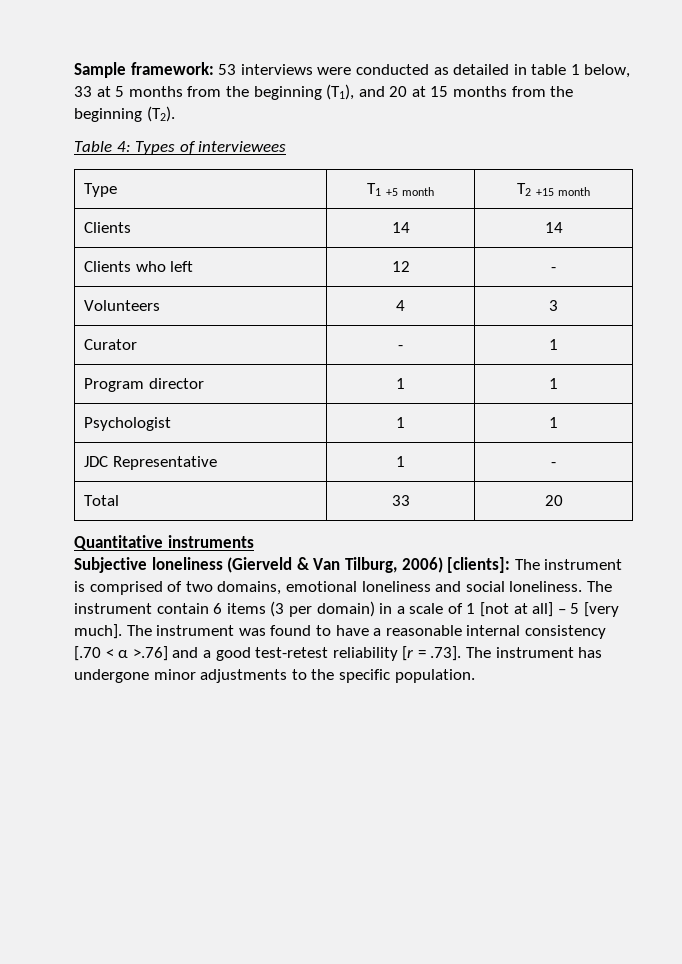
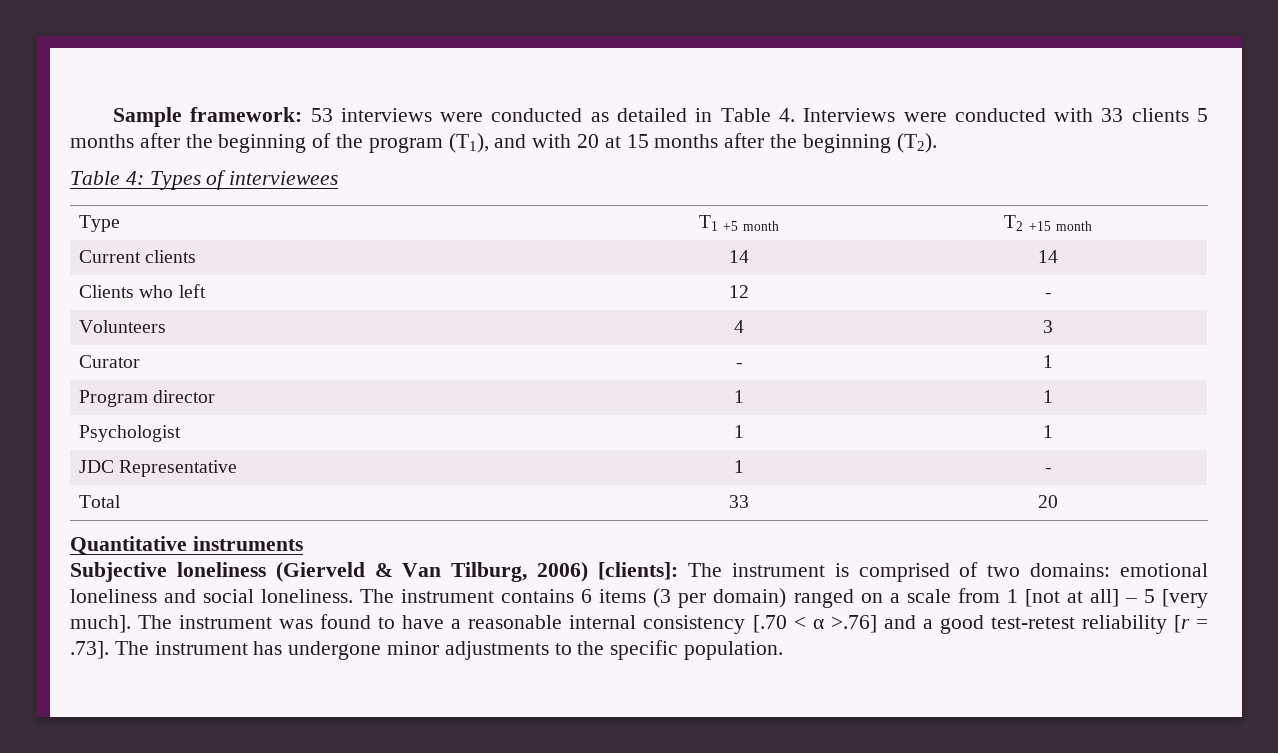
- Sample framework: 53 interviews were conducted as detailed in table 1 below, 33 at 5 months from the beginning (T1), and 20 at 15 months from the beginning (T2).
+ Sample framework: 53 interviews were conducted as detailed in Table 4. Interviews were conducted with 33 clients 5 months after the beginning of the program (T1), and with 20 at 15 months after the beginning (T2).
- Clients | 14 | 14
+ Current clients | 14 | 14
- Subjective loneliness (Gierveld & Van Tilburg, 2006) [clients]: The instrument is comprised of two domains, emotional loneliness and social loneliness.
+ Subjective loneliness (Gierveld & Van Tilburg, 2006) [clients]: The instrument is comprised of two domains: emotional loneliness and social loneliness.
- The instrument contain 6 items (3 per domain) in a scale of 1 [not at all] – 5 [very much].
+ The instrument contains 6 items (3 per domain) ranged on a scale from 1 [not at all] – 5 [very much].

